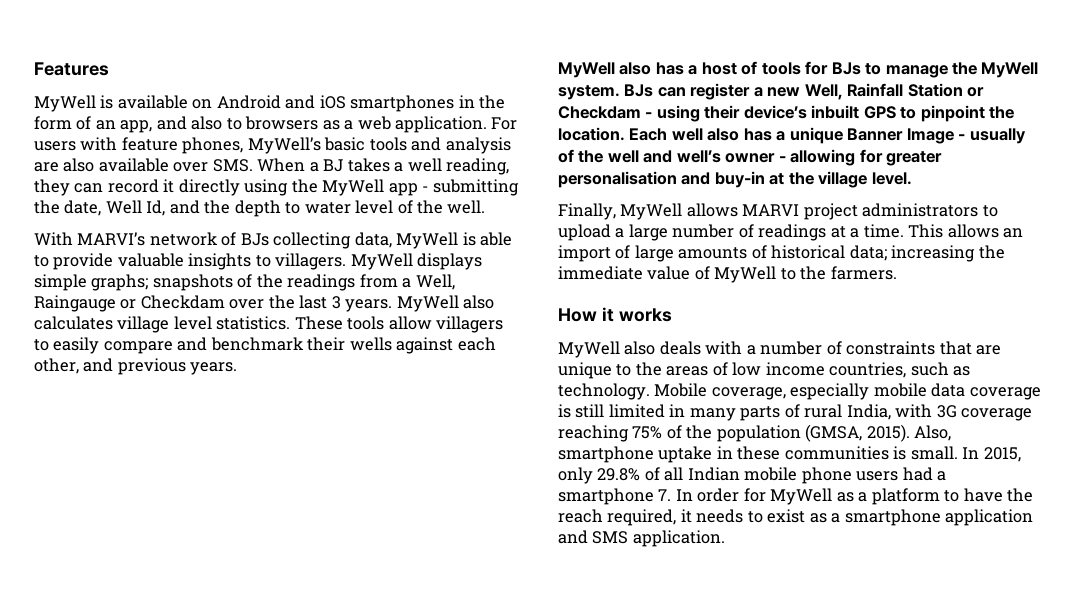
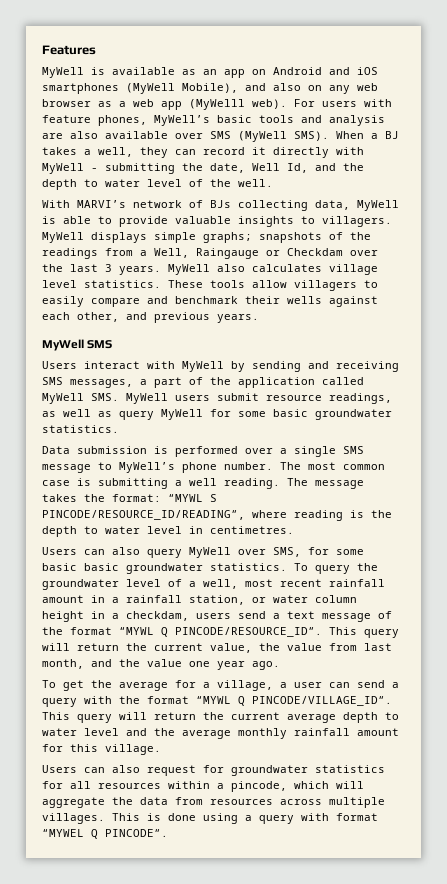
- MyWell is available on Android and iOS smartphones in the form of an app, and also to browsers as a web application.
+ MyWell is available as an app on Android and iOS smartphones (MyWell Mobile), and also on any web browser as a web app (MyWelll web).
- For users with feature phones, MyWell’s basic tools and analysis are also available over SMS. When a BJ takes a well reading, they can record it directly using the MyWell app - submitting the date, Well Id, and the depth to water level of the well.
+ For users with feature phones, MyWell’s basic tools and analysis are also available over SMS (MyWell SMS). When a BJ takes a well, they can record it directly with MyWell - submitting the date, Well Id, and the depth to water level of the well.
- MyWell also has a host of tools for BJs to manage the MyWell system. BJs can register a new Well, Rainfall Station or Checkdam - using their device’s inbuilt GPS to pinpoint the location. Each well also has a unique Banner Image - usually of the well and well’s owner - allowing for greater personalisation and buy-in at the village level.
- Finally, MyWell allows MARVI project administrators to upload a large number of readings at a time. This allows an import of large amounts of historical data; increasing the immediate value of MyWell to the farmers.
- How it works
- MyWell also deals with a number of constraints that are unique to the areas of low income countries, such as technology. Mobile coverage, especially mobile data coverage is still limited in many parts of rural India, with 3G coverage reaching 75% of the population (GMSA, 2015). Also, smartphone uptake in these communities is small. In 2015, only 29.8% of all Indian mobile phone users had a smartphone 7. In order for MyWell as a platform to have the reach required, it needs to exist as a smartphone application and SMS application.
+ MyWell SMS
+ Users interact with MyWell by sending and receiving SMS messages, a part of the application called MyWell SMS. MyWell users submit resource readings, as well as query MyWell for some basic groundwater statistics.
+ Data submission is performed over a single SMS message to MyWell’s phone number. The most common case is submitting a well reading. The message takes the format: “MYWL S PINCODE/RESOURCE_ID/READING”, where reading is the depth to water level in centimetres.
+ Users can also query MyWell over SMS, for some basic basic groundwater statistics. To query the groundwater level of a well, most recent rainfall amount in a rainfall station, or water column height in a checkdam, users send a text message of the format “MYWL Q PINCODE/RESOURCE_ID”. This query will return the current value, the value from last month, and the value one year ago.
+ To get the average for a village, a user can send a query with the format “MYWL Q PINCODE/VILLAGE_ID”. This query will return the current average depth to water level and the average monthly rainfall amount for this village.
+ Users can also request for groundwater statistics for all resources within a pincode, which will aggregate the data from resources across multiple villages. This is done using a query with format “MYWEL Q PINCODE”.

